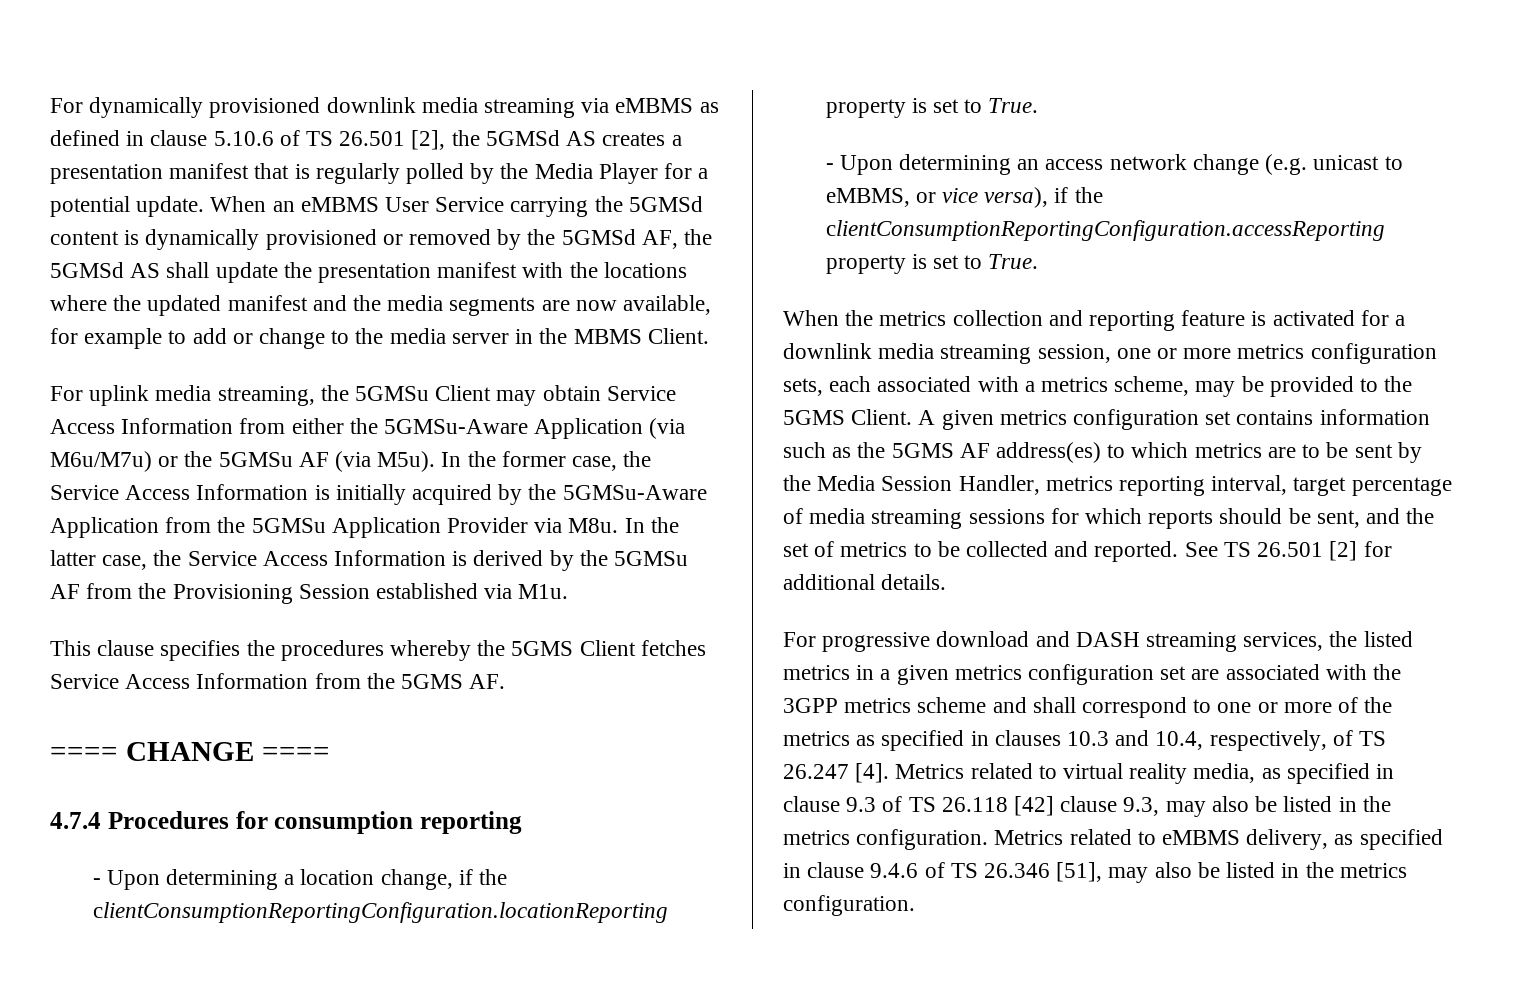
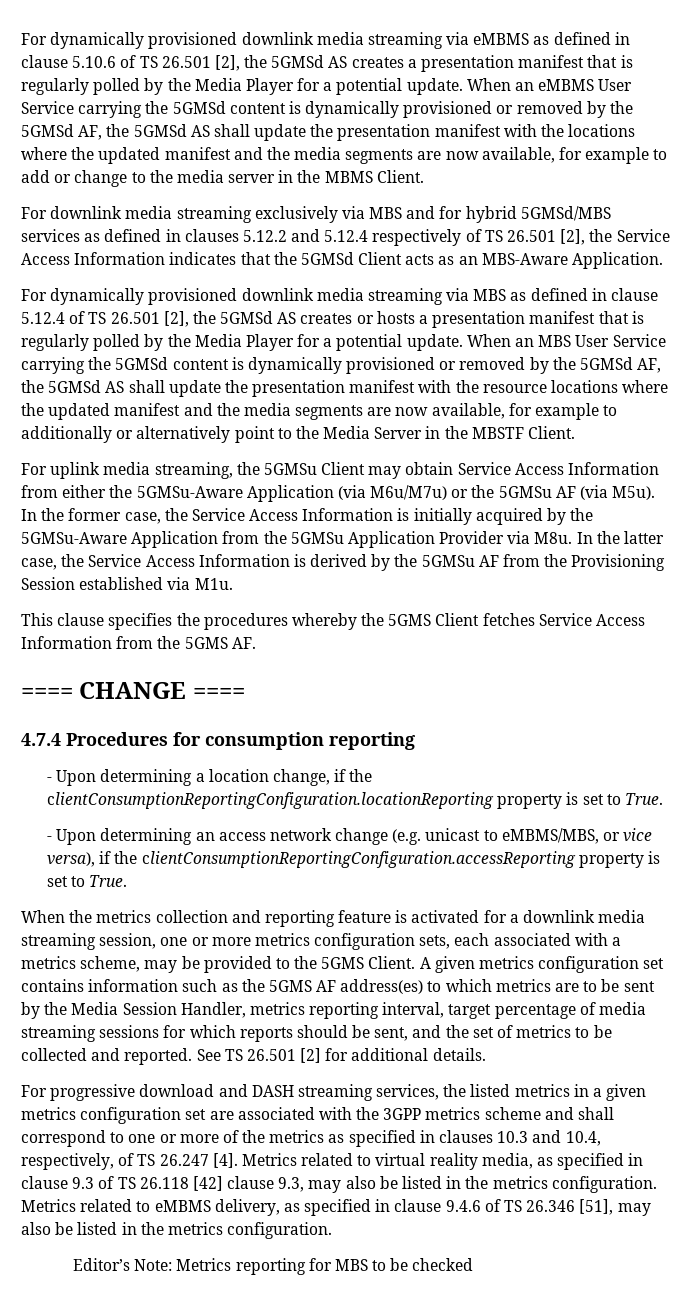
+ For downlink media streaming exclusively via MBS and for hybrid 5GMSd/MBS services as defined in clauses 5.12.2 and 5.12.4 respectively of TS 26.501 [2], the Service Access Information indicates that the 5GMSd Client acts as an MBS-Aware Application.
+ For dynamically provisioned downlink media streaming via MBS as defined in clause 5.12.4 of TS 26.501 [2], the 5GMSd AS creates or hosts a presentation manifest that is regularly polled by the Media Player for a potential update. When an MBS User Service carrying the 5GMSd content is dynamically provisioned or removed by the 5GMSd AF, the 5GMSd AS shall update the presentation manifest with the resource locations where the updated manifest and the media segments are now available, for example to additionally or alternatively point to the Media Server in the MBSTF Client.
- - Upon determining an access network change (e.g. unicast to eMBMS, or vice versa), if the clientConsumptionReportingConfiguration.accessReporting property is set to True.
+ - Upon determining an access network change (e.g. unicast to eMBMS/MBS, or vice versa), if the clientConsumptionReportingConfiguration.accessReporting property is set to True.
+ Editor’s Note: Metrics reporting for MBS to be checked

